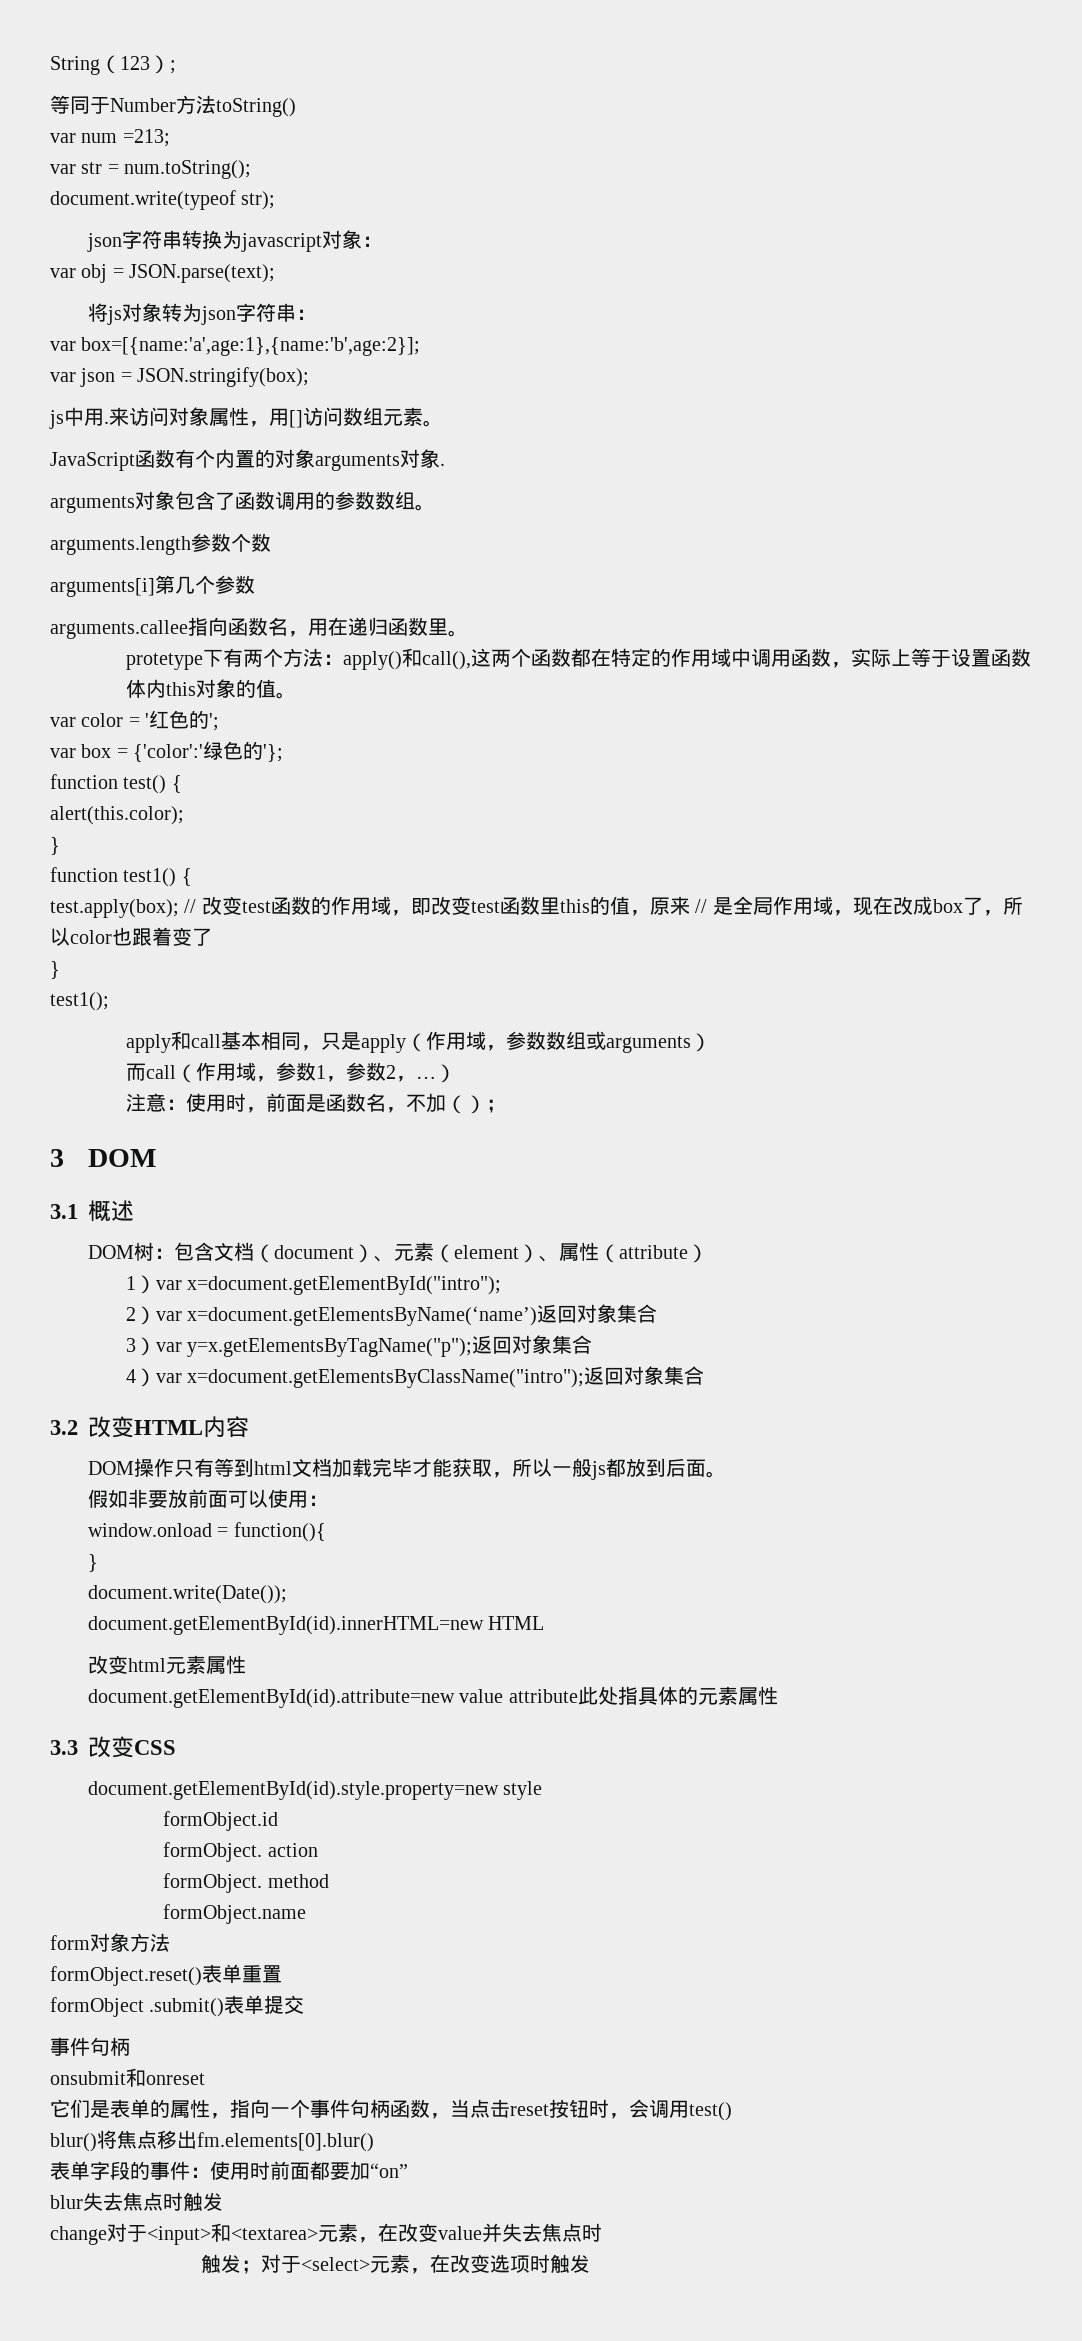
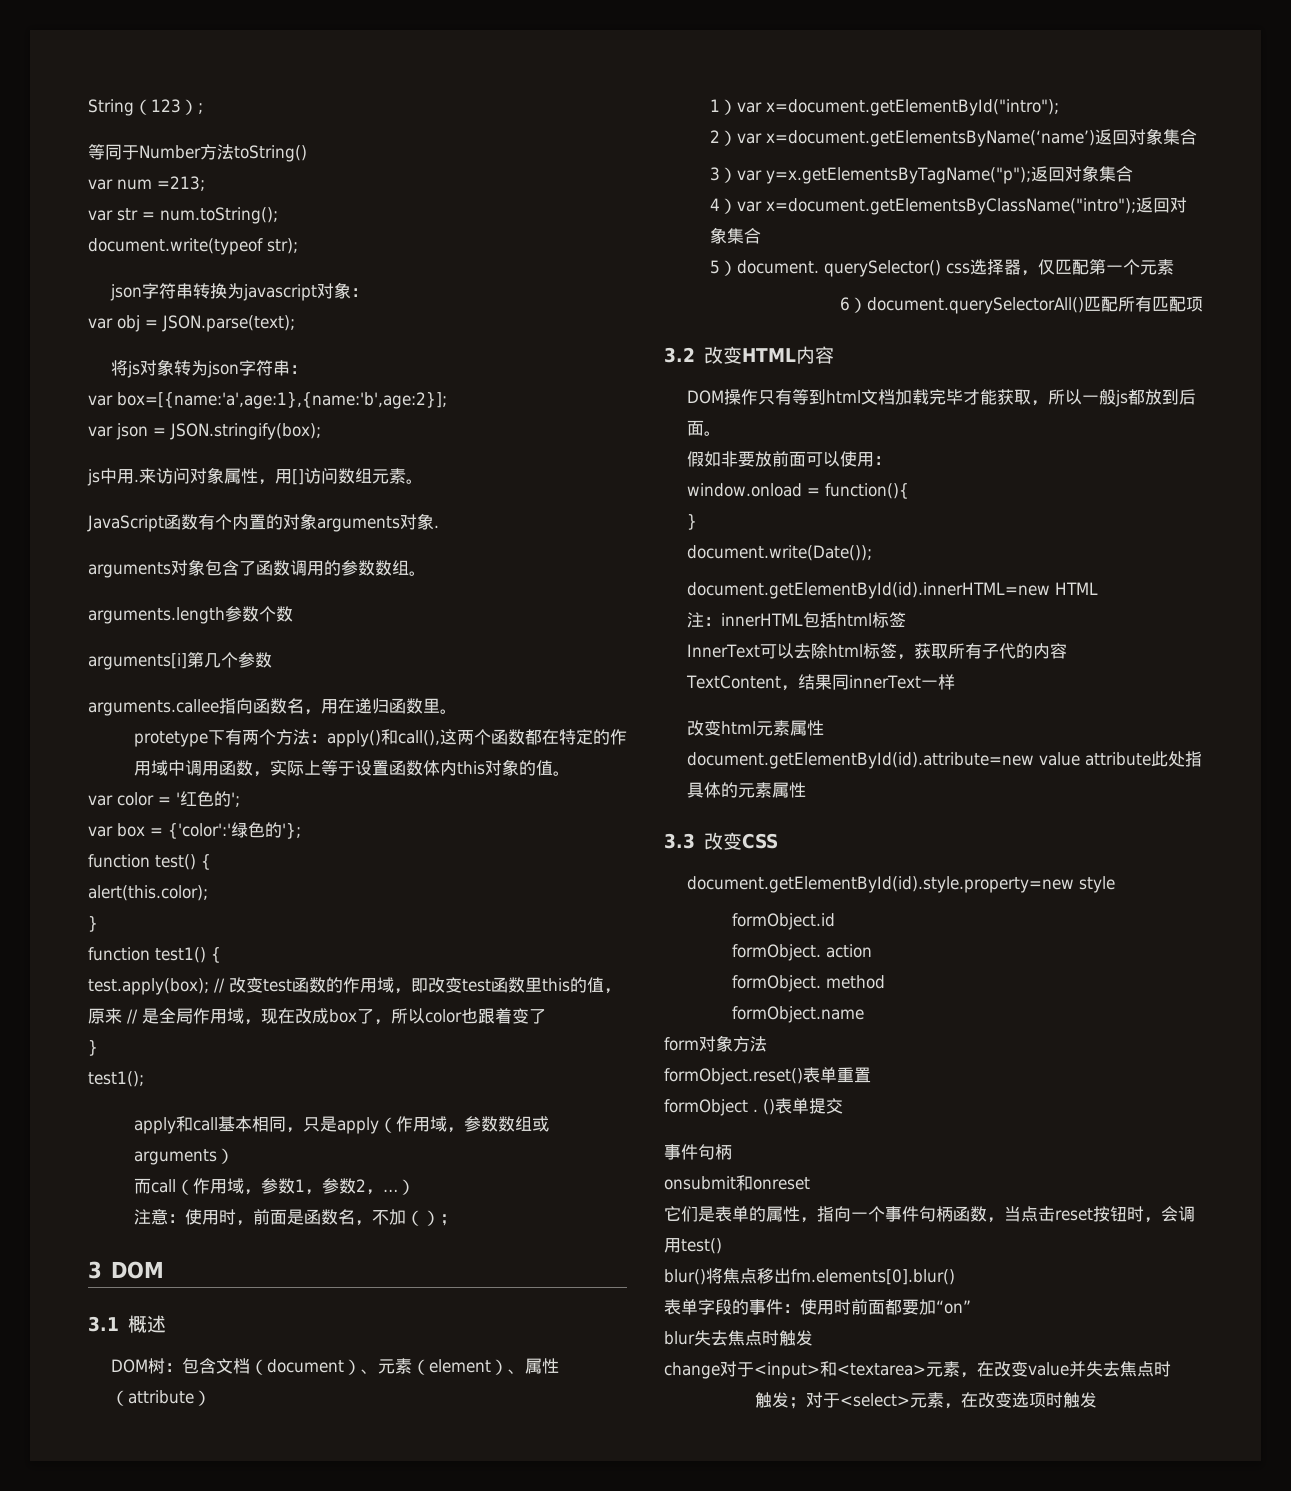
+ 5）document. querySelector() css选择器，仅匹配第一个元素
+ 6）document.querySelectorAll()匹配所有匹配项
+ 注：innerHTML包括html标签
+ InnerText可以去除html标签，获取所有子代的内容
+ TextContent，结果同innerText一样
- formObject .submit()表单提交
+ formObject . ()表单提交

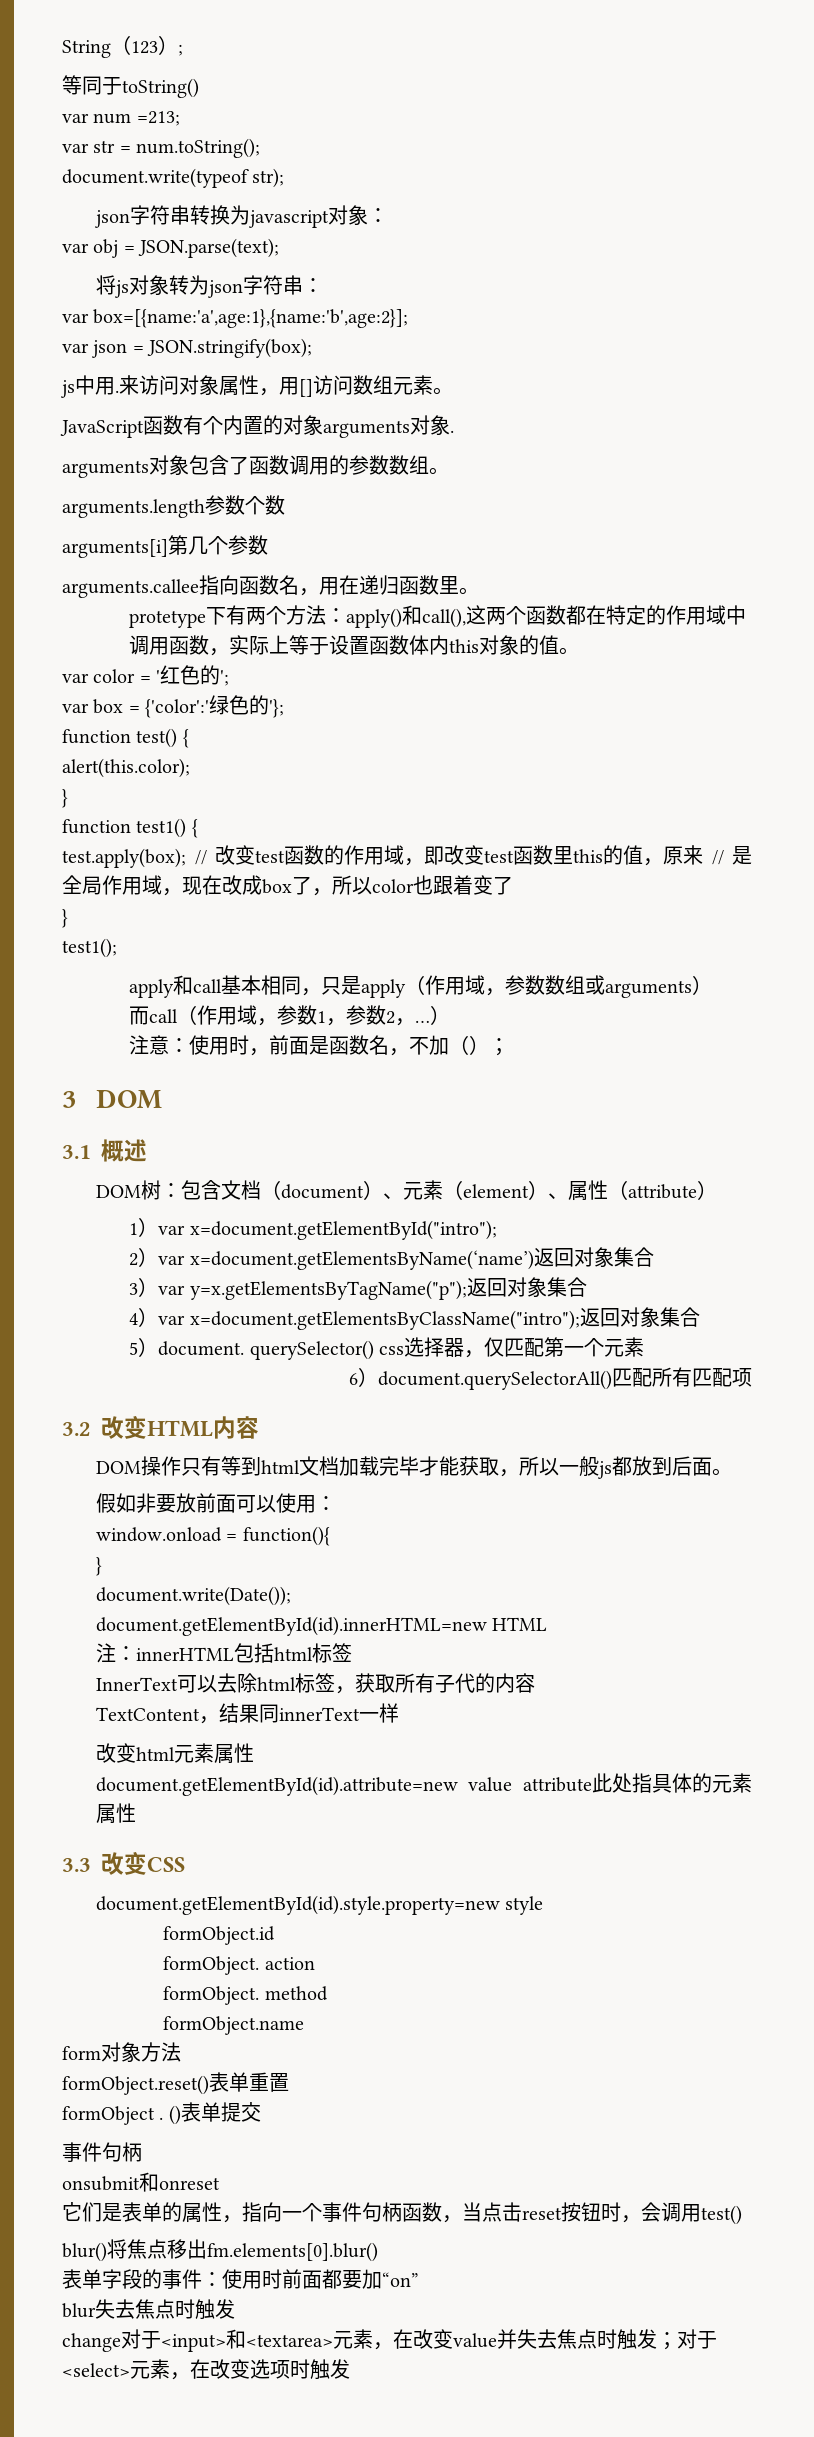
- 等同于Number方法toString()
+ 等同于toString()
- change对于<input>和<textarea>元素，在改变value并失去焦点时
- 触发；对于<select>元素，在改变选项时触发
+ change对于<input>和<textarea>元素，在改变value并失去焦点时触发；对于<select>元素，在改变选项时触发

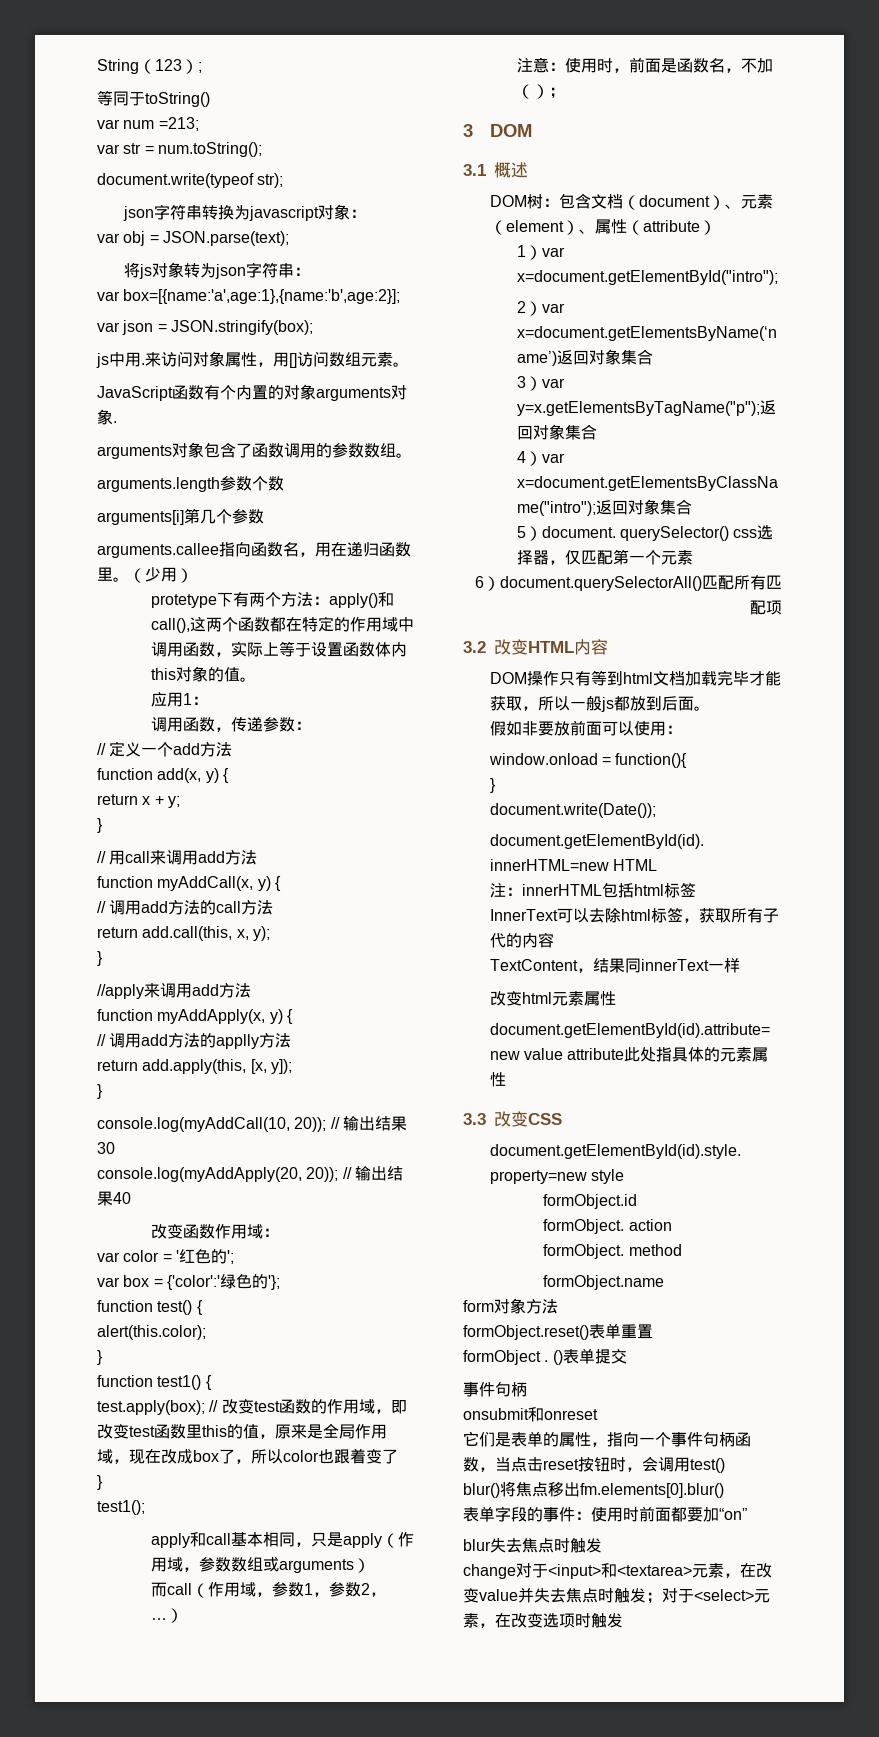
+ （少用）
+ 应用1：
+ 调用函数，传递参数：
+ // 定义一个add方法
+ function add(x, y) {
+ return x + y;
+ }
+ // 用call来调用add方法
+ function myAddCall(x, y) {
+ // 调用add方法的call方法
+ return add.call(this, x, y);
+ }
+ //apply来调用add方法
+ function myAddApply(x, y) {
+ // 调用add方法的applly方法
+ return add.apply(this, [x, y]);
+ }
+ console.log(myAddCall(10, 20)); // 输出结果30
+ console.log(myAddApply(20, 20)); // 输出结果40
+ 改变函数作用域：
- test.apply(box); // 改变test函数的作用域，即改变test函数里this的值，原来 // 是全局作用域，现在改成box了，所以color也跟着变了
+ test.apply(box); // 改变test函数的作用域，即改变test函数里this的值，原来是全局作用域，现在改成box了，所以color也跟着变了

